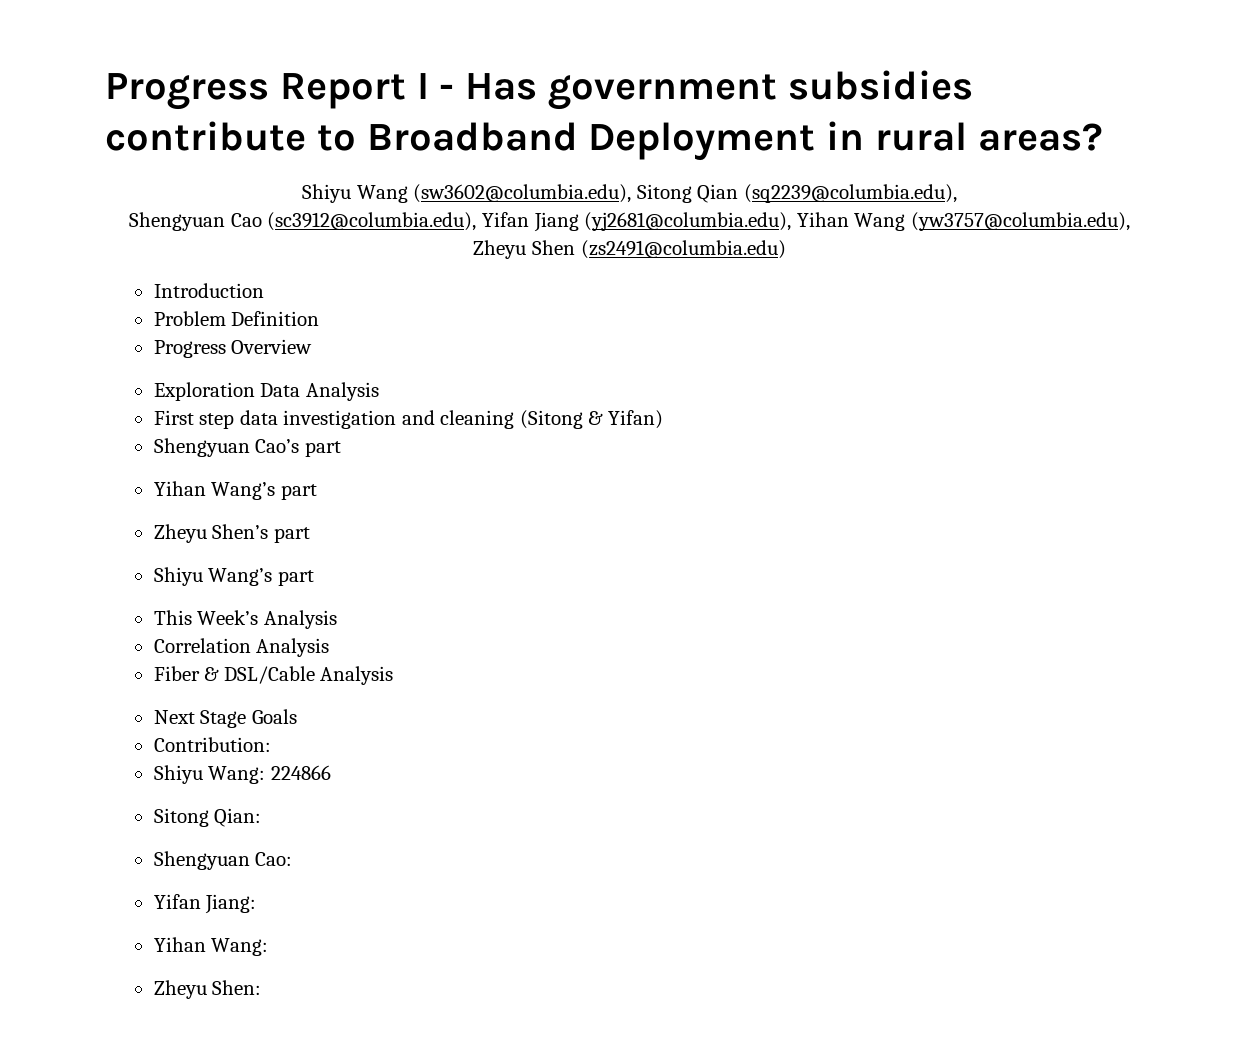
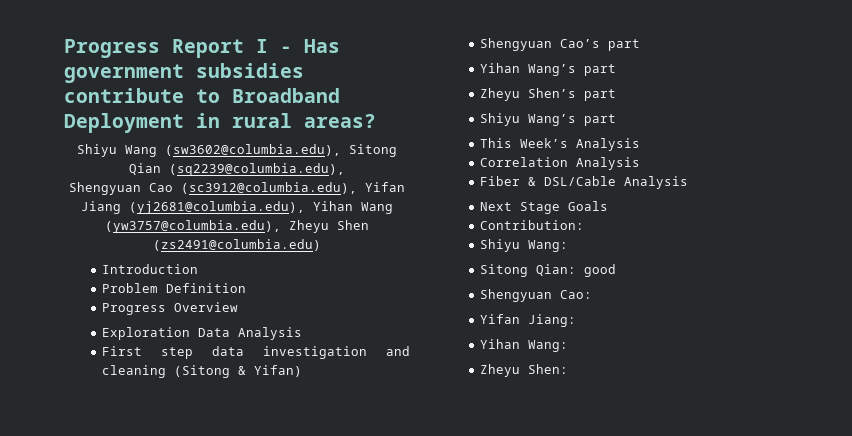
- Shiyu Wang: 224866
+ Shiyu Wang:
- Sitong Qian:
+ Sitong Qian: good

